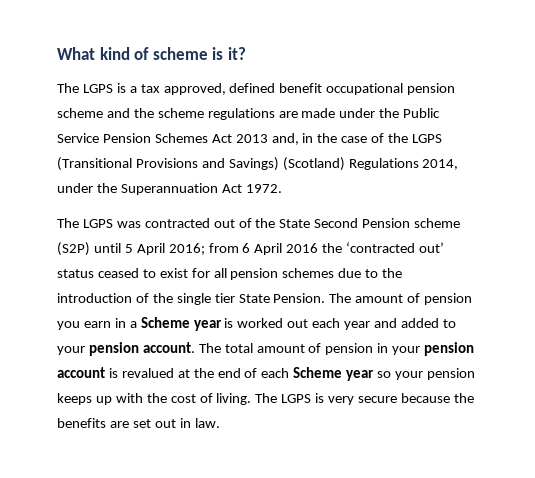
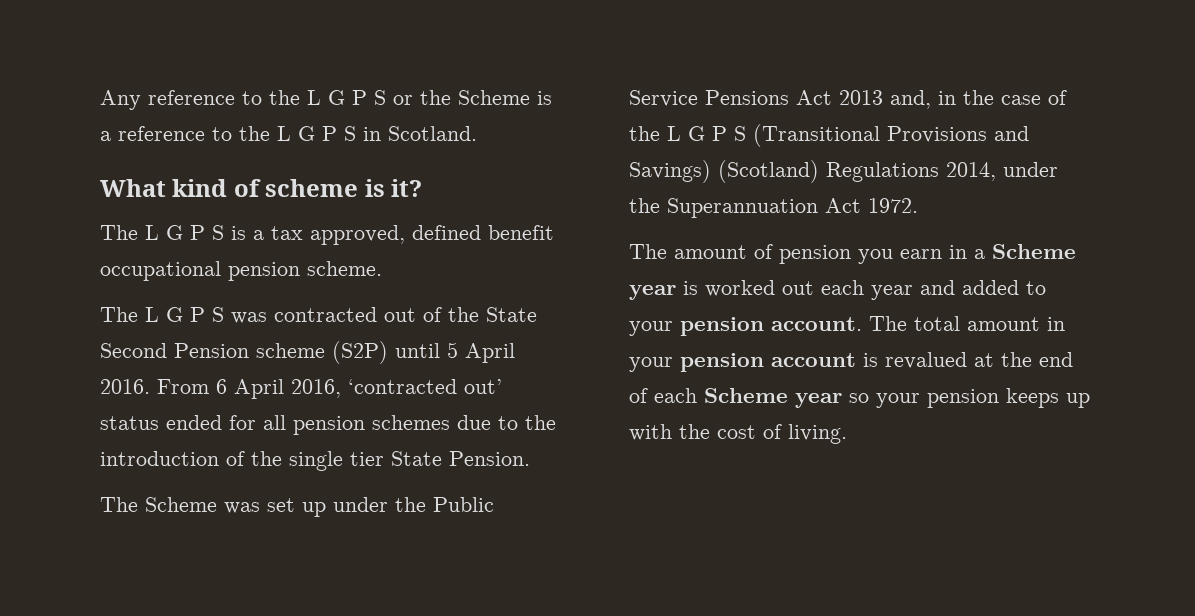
+ Any reference to the L G P S or the Scheme is a reference to the L G P S in Scotland.
- The LGPS is a tax approved, defined benefit occupational pension scheme and the scheme regulations are made under the Public Service Pension Schemes Act 2013 and, in the case of the LGPS (Transitional Provisions and Savings) (Scotland) Regulations 2014, under the Superannuation Act 1972.
- The LGPS was contracted out of the State Second Pension scheme (S2P) until 5 April 2016; from 6 April 2016 the ‘contracted out’ status ceased to exist for all pension schemes due to the introduction of the single tier State Pension. The amount of pension you earn in a Scheme year is worked out each year and added to your pension account.
+ The L G P S is a tax approved, defined benefit occupational pension scheme.
+ The L G P S was contracted out of the State Second Pension scheme (S2P) until 5 April 2016. From 6 April 2016, ‘contracted out’ status ended for all pension schemes due to the introduction of the single tier State Pension.
+ The Scheme was set up under the Public Service Pensions Act 2013 and, in the case of the L G P S (Transitional Provisions and Savings) (Scotland) Regulations 2014, under the Superannuation Act 1972.
+ The amount of pension you earn in a Scheme year is worked out each year and added to your pension account.
- The total amount of pension in your pension account is revalued at the end of each Scheme year so your pension keeps up with the cost of living. The LGPS is very secure because the benefits are set out in law.
+ The total amount in your pension account is revalued at the end of each Scheme year so your pension keeps up with the cost of living.

